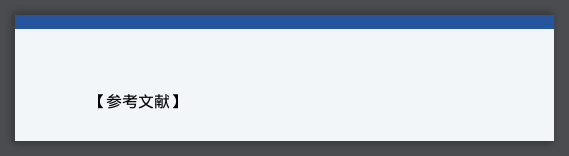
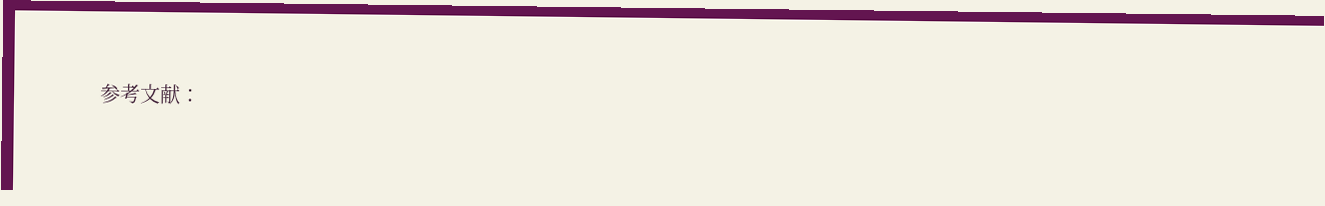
- 【参考文献】
+ 参考文献：

